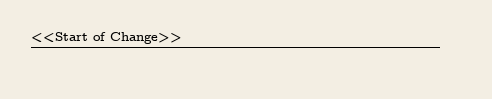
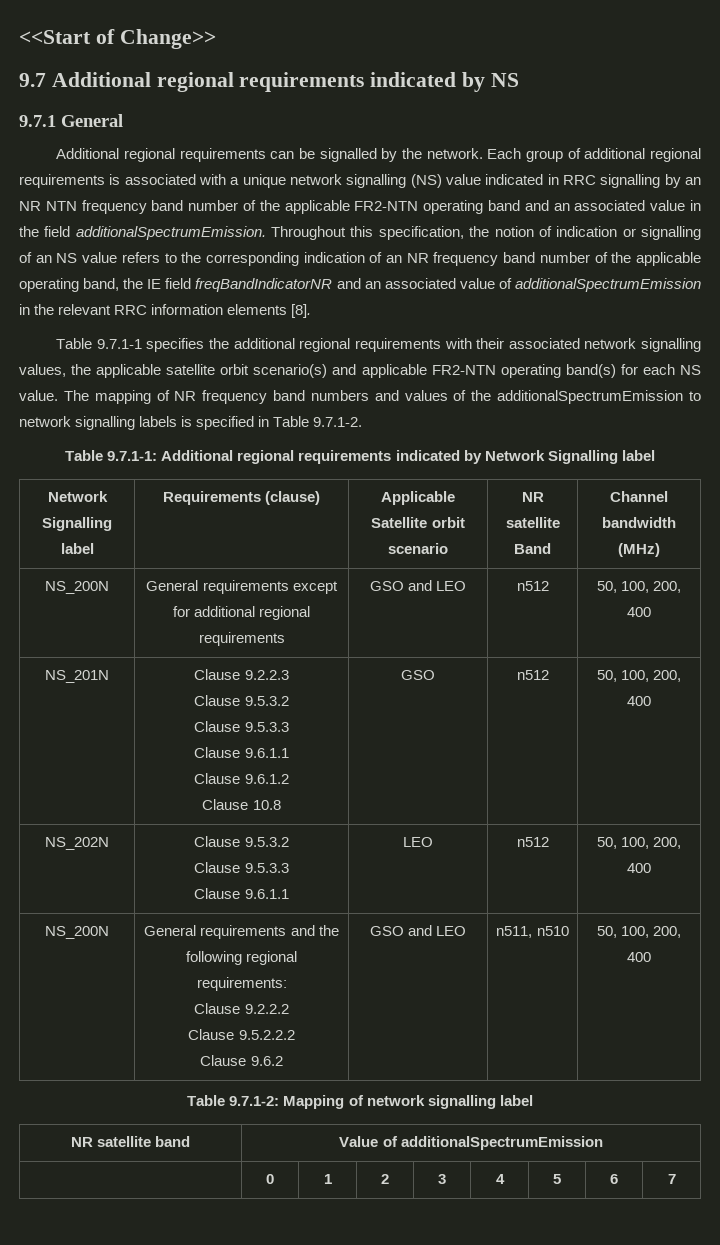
+ 9.7 Additional regional requirements indicated by NS
+ 9.7.1 General
+ Additional regional requirements can be signalled by the network. Each group of additional regional requirements is associated with a unique network signalling (NS) value indicated in RRC signalling by an NR NTN frequency band number of the applicable FR2-NTN operating band and an associated value in the field additionalSpectrumEmission. Throughout this specification, the notion of indication or signalling of an NS value refers to the corresponding indication of an NR frequency band number of the applicable operating band, the IE field freqBandIndicatorNR and an associated value of additionalSpectrumEmission in the relevant RRC information elements [8].
+ Table 9.7.1-1 specifies the additional regional requirements with their associated network signalling values, the applicable satellite orbit scenario(s) and applicable FR2-NTN operating band(s) for each NS value. The mapping of NR frequency band numbers and values of the additionalSpectrumEmission to network signalling labels is specified in Table 9.7.1-2.
+ Table 9.7.1-1: Additional regional requirements indicated by Network Signalling label
+ Network Signalling label | Requirements (clause) | Applicable Satellite orbit scenario | NR satellite Band | Channel bandwidth (MHz)
+ NS_200N | General requirements except for additional regional requirements | GSO and LEO | n512 | 50, 100, 200, 400
+ NS_201N | Clause 9.2.2.3
+ Clause 9.5.3.2
+ Clause 9.5.3.3
+ Clause 9.6.1.1
+ Clause 9.6.1.2
+ Clause 10.8 | GSO | n512 | 50, 100, 200, 400
+ NS_202N | Clause 9.5.3.2
+ Clause 9.5.3.3
+ Clause 9.6.1.1 | LEO | n512 | 50, 100, 200, 400
+ NS_200N | General requirements and the following regional requirements:
+ Clause 9.2.2.2
+ Clause 9.5.2.2.2
+ Clause 9.6.2 | GSO and LEO | n511, n510 | 50, 100, 200, 400
+ Table 9.7.1-2: Mapping of network signalling label
+ NR satellite band | Value of additionalSpectrumEmission
+ | 0 | 1 | 2 | 3 | 4 | 5 | 6 | 7

